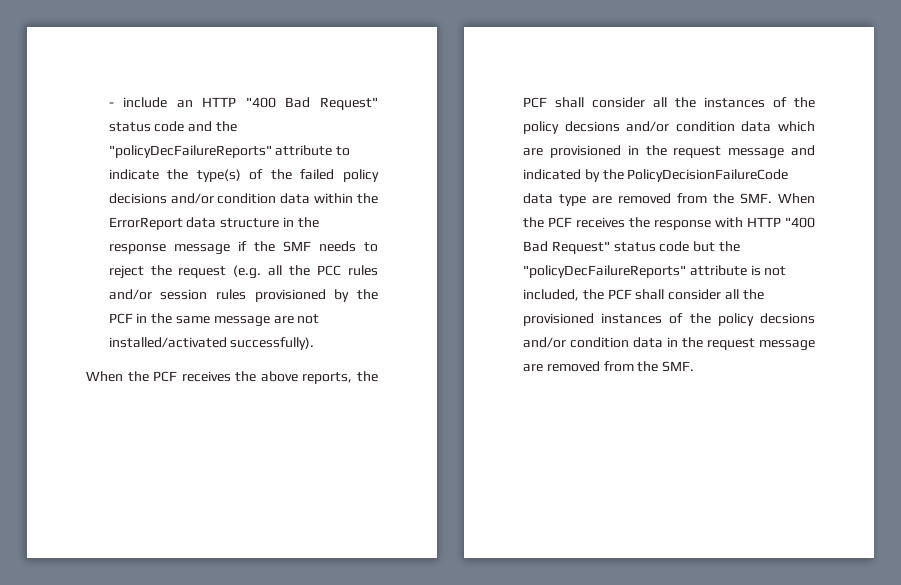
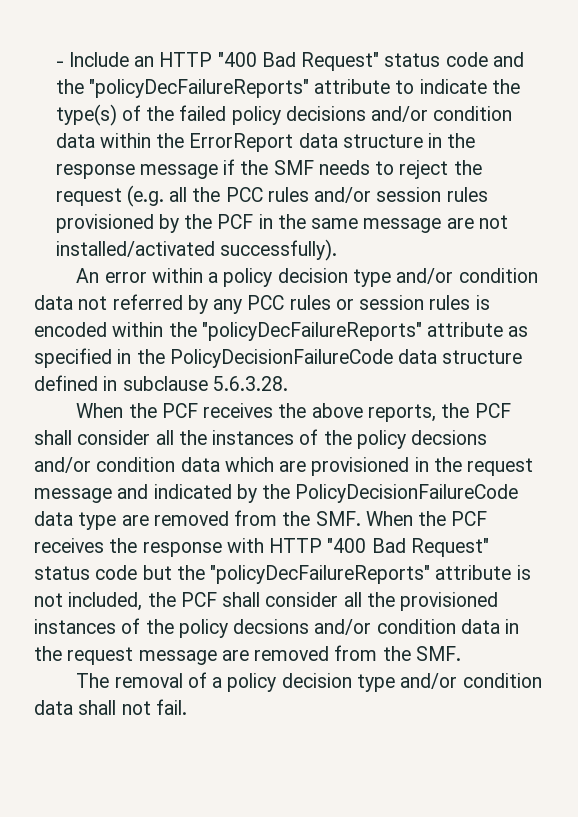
- - include an HTTP "400 Bad Request" status code and the "policyDecFailureReports" attribute to indicate the type(s) of the failed policy decisions and/or condition data within the ErrorReport data structure in the response message if the SMF needs to reject the request (e.g. all the PCC rules and/or session rules provisioned by the PCF in the same message are not installed/activated successfully).
+ - Include an HTTP "400 Bad Request" status code and the "policyDecFailureReports" attribute to indicate the type(s) of the failed policy decisions and/or condition data within the ErrorReport data structure in the response message if the SMF needs to reject the request (e.g. all the PCC rules and/or session rules provisioned by the PCF in the same message are not installed/activated successfully).
+ An error within a policy decision type and/or condition data not referred by any PCC rules or session rules is encoded within the "policyDecFailureReports" attribute as specified in the PolicyDecisionFailureCode data structure defined in subclause 5.6.3.28.
+ The removal of a policy decision type and/or condition data shall not fail.

